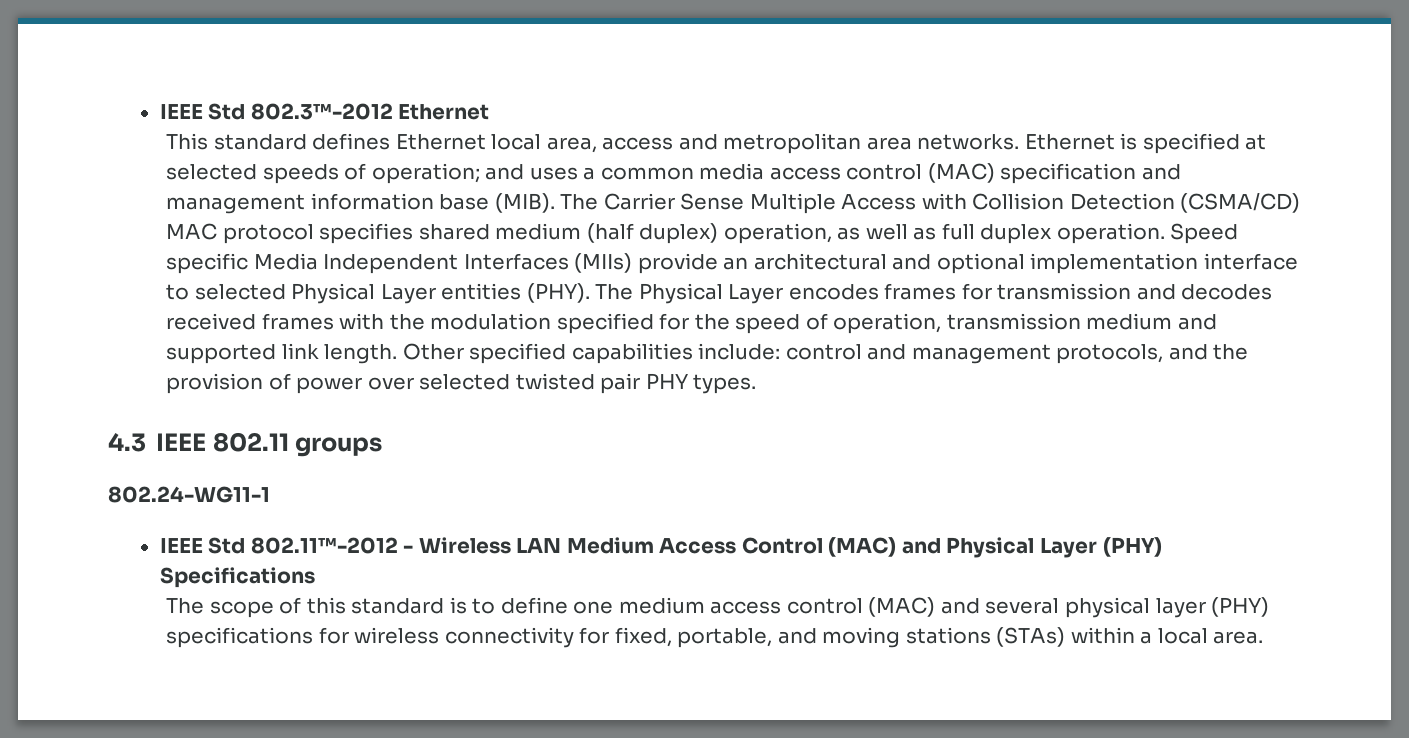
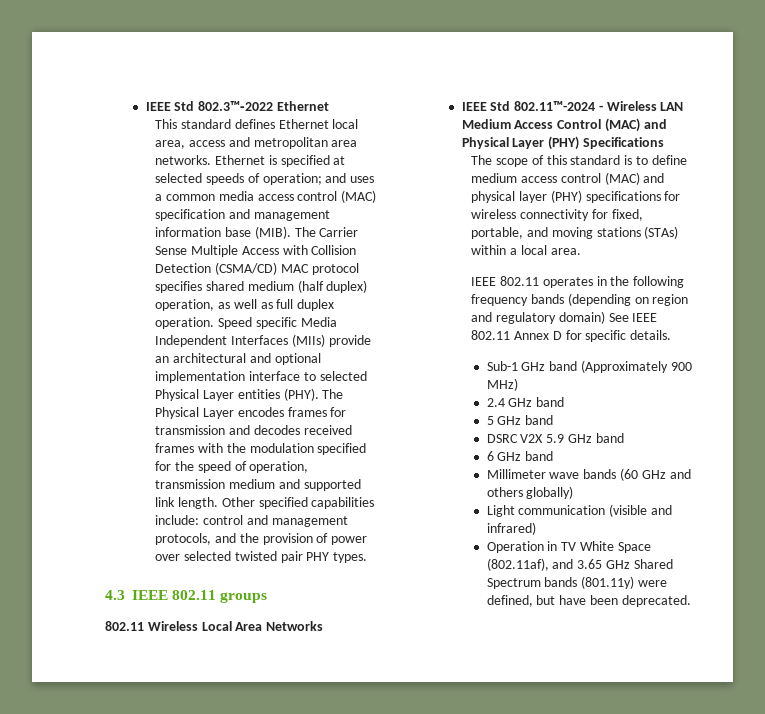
- IEEE Std 802.3™-2012 Ethernet
+ IEEE Std 802.3™‐2022 Ethernet
- 802.24-WG11-1
- IEEE Std 802.11™-2012 - Wireless LAN Medium Access Control (MAC) and Physical Layer (PHY) Specifications
+ 802.11 Wireless Local Area Networks
+ IEEE Std 802.11™-2024 - Wireless LAN Medium Access Control (MAC) and Physical Layer (PHY) Specifications
- The scope of this standard is to define one medium access control (MAC) and several physical layer (PHY) specifications for wireless connectivity for fixed, portable, and moving stations (STAs) within a local area.
+ The scope of this standard is to define medium access control (MAC) and physical layer (PHY) specifications for wireless connectivity for fixed, portable, and moving stations (STAs) within a local area.
+ IEEE 802.11 operates in the following frequency bands (depending on region and regulatory domain) See IEEE 802.11 Annex D for specific details.
+ Sub-1 GHz band (Approximately 900 MHz)
+ 2.4 GHz band
+ 5 GHz band
+ DSRC V2X 5.9 GHz band
+ 6 GHz band
+ Millimeter wave bands (60 GHz and others globally)
+ Light communication (visible and infrared)
+ Operation in TV White Space (802.11af), and 3.65 GHz Shared Spectrum bands (801.11y) were defined, but have been deprecated.

